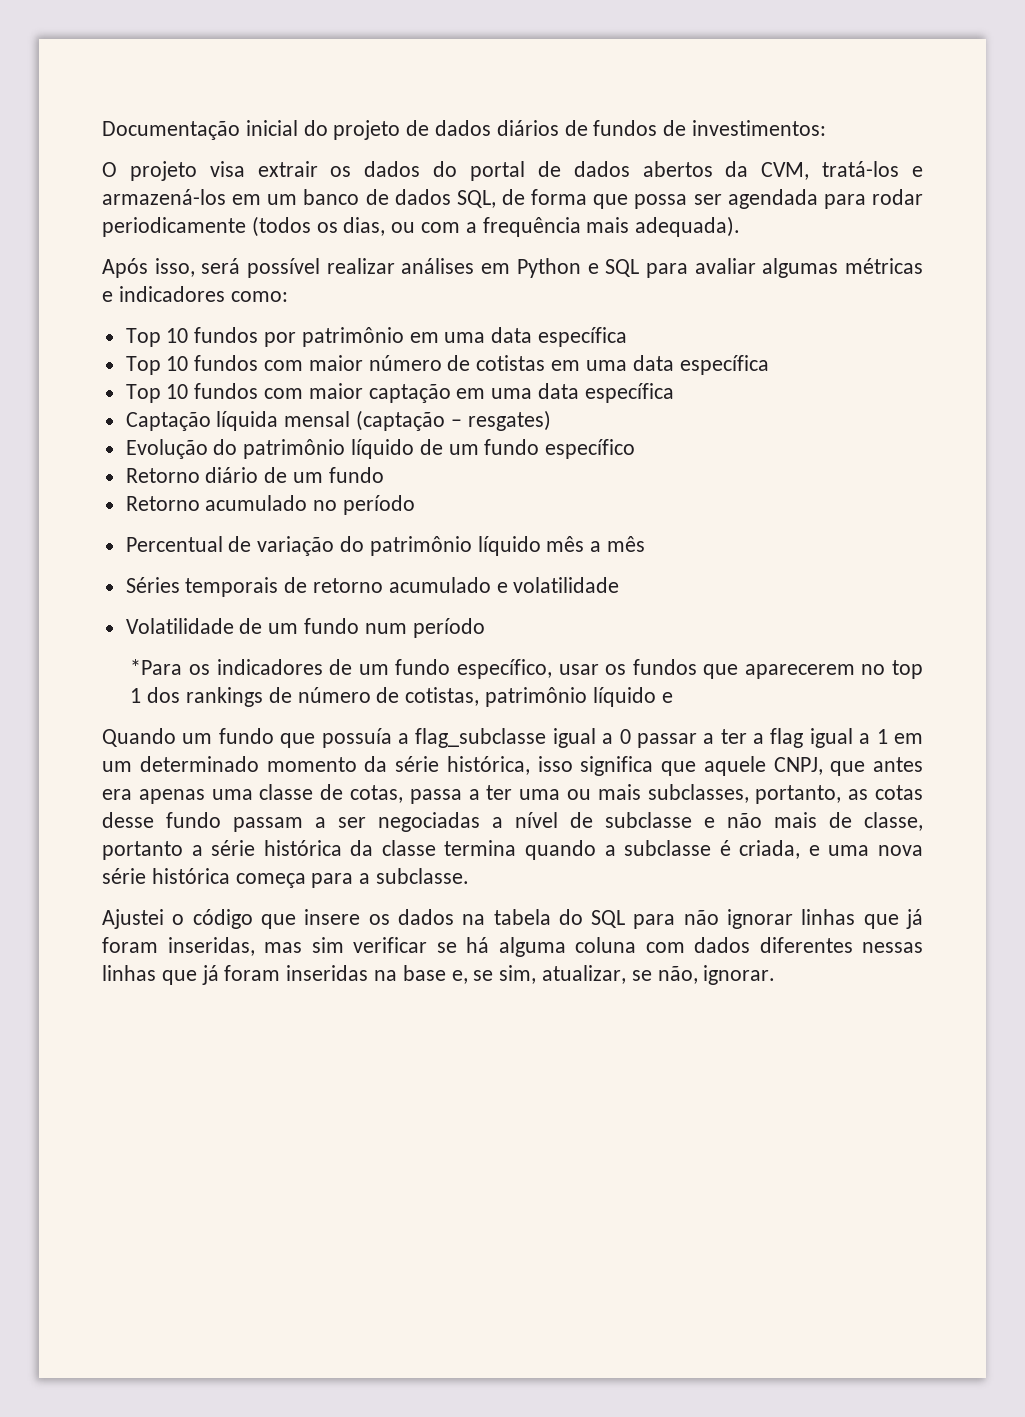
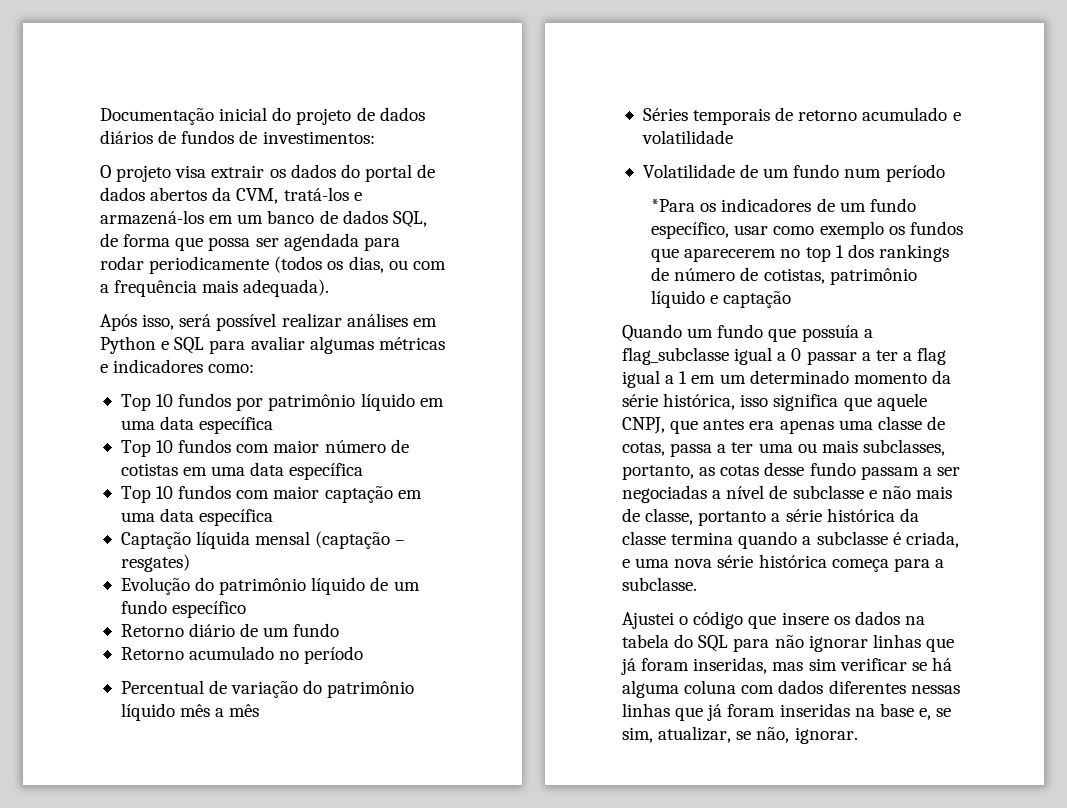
- Top 10 fundos por patrimônio em uma data específica
+ Top 10 fundos por patrimônio líquido em uma data específica
- *Para os indicadores de um fundo específico, usar os fundos que aparecerem no top 1 dos rankings de número de cotistas, patrimônio líquido e
+ *Para os indicadores de um fundo específico, usar como exemplo os fundos que aparecerem no top 1 dos rankings de número de cotistas, patrimônio líquido e captação

